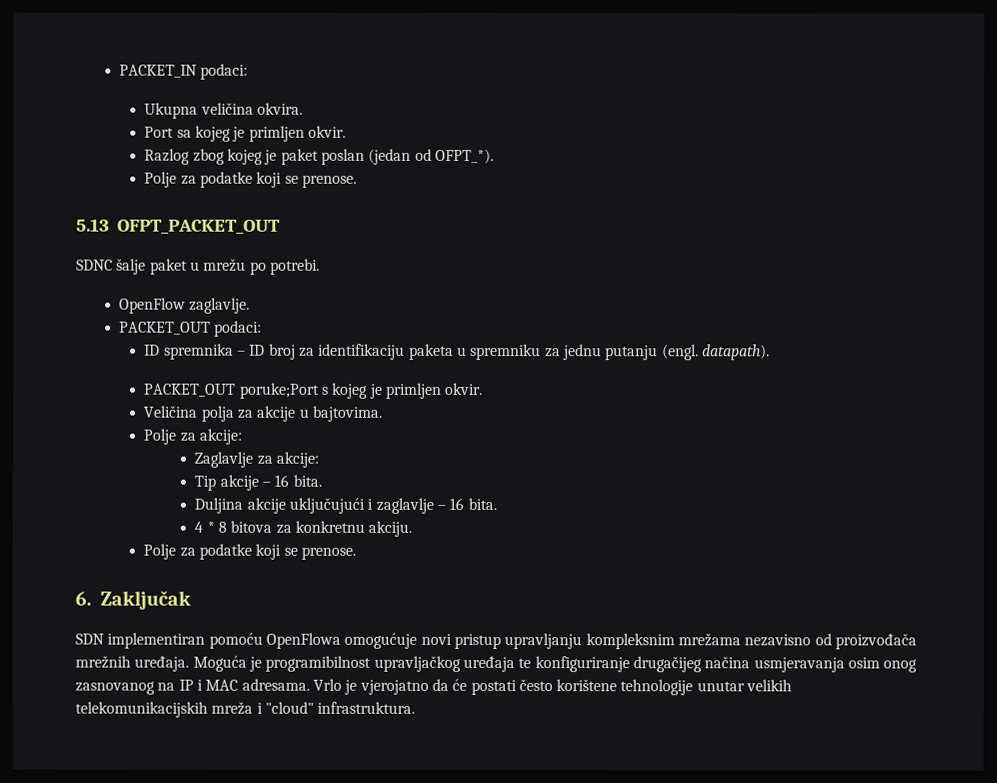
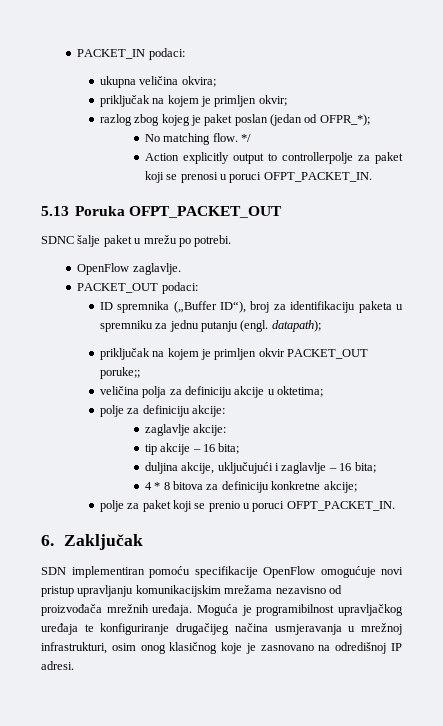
- Ukupna veličina okvira.
- Port sa kojeg je primljen okvir.
- Razlog zbog kojeg je paket poslan (jedan od OFPT_*).
- Polje za podatke koji se prenose.
+ ukupna veličina okvira;
+ priključak na kojem je primljen okvir;
+ razlog zbog kojeg je paket poslan (jedan od OFPR_*);
+ No matching flow. */
+ Action explicitly output to controllerpolje za paket koji se prenosi u poruci OFPT_PACKET_IN.
- 5.13 OFPT_PACKET_OUT
+ 5.13 Poruka OFPT_PACKET_OUT
- ID spremnika – ID broj za identifikaciju paketa u spremniku za jednu putanju (engl. datapath).
- PACKET_OUT poruke;Port s kojeg je primljen okvir.
- Veličina polja za akcije u bajtovima.
- Polje za akcije:
- Zaglavlje za akcije:
- Tip akcije – 16 bita.
- Duljina akcije uključujući i zaglavlje – 16 bita.
+ ID spremnika („Buffer ID“), broj za identifikaciju paketa u spremniku za jednu putanju (engl. datapath);
+ priključak na kojem je primljen okvir PACKET_OUT poruke;;
+ veličina polja za definiciju akcije u oktetima;
+ polje za definiciju akcije:
+ zaglavlje akcije:
+ tip akcije – 16 bita;
+ duljina akcije, uključujući i zaglavlje – 16 bita;
- 4 * 8 bitova za konkretnu akciju.
- Polje za podatke koji se prenose.
+ 4 * 8 bitova za definiciju konkretne akcije;
+ polje za paket koji se prenio u poruci OFPT_PACKET_IN.
- SDN implementiran pomoću OpenFlowa omogućuje novi pristup upravljanju kompleksnim mrežama nezavisno od proizvođača mrežnih uređaja.
+ SDN implementiran pomoću specifikacije OpenFlow omogućuje novi pristup upravljanju komunikacijskim mrežama nezavisno od proizvođača mrežnih uređaja.
- Moguća je programibilnost upravljačkog uređaja te konfiguriranje drugačijeg načina usmjeravanja osim onog zasnovanog na IP i MAC adresama. Vrlo je vjerojatno da će postati često korištene tehnologije unutar velikih telekomunikacijskih mreža i "cloud" infrastruktura.
+ Moguća je programibilnost upravljačkog uređaja te konfiguriranje drugačijeg načina usmjeravanja u mrežnoj infrastrukturi, osim onog klasičnog koje je zasnovano na odredišnoj IP adresi.

